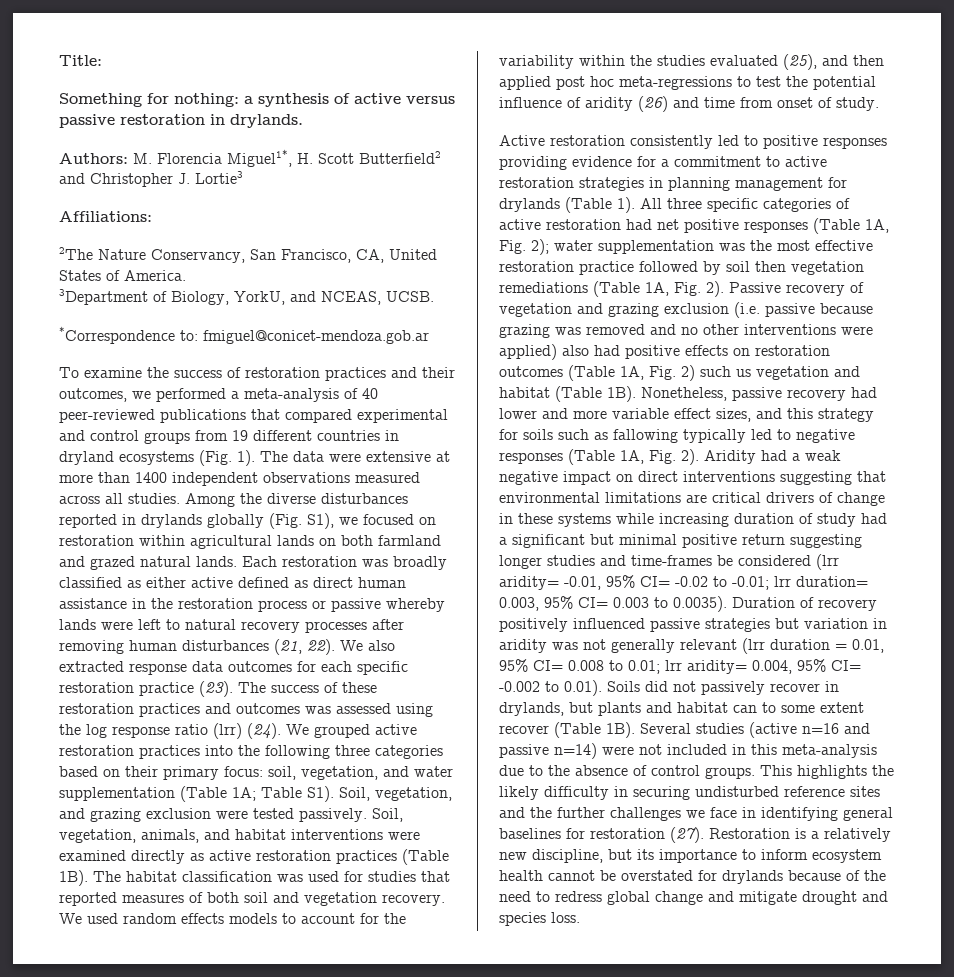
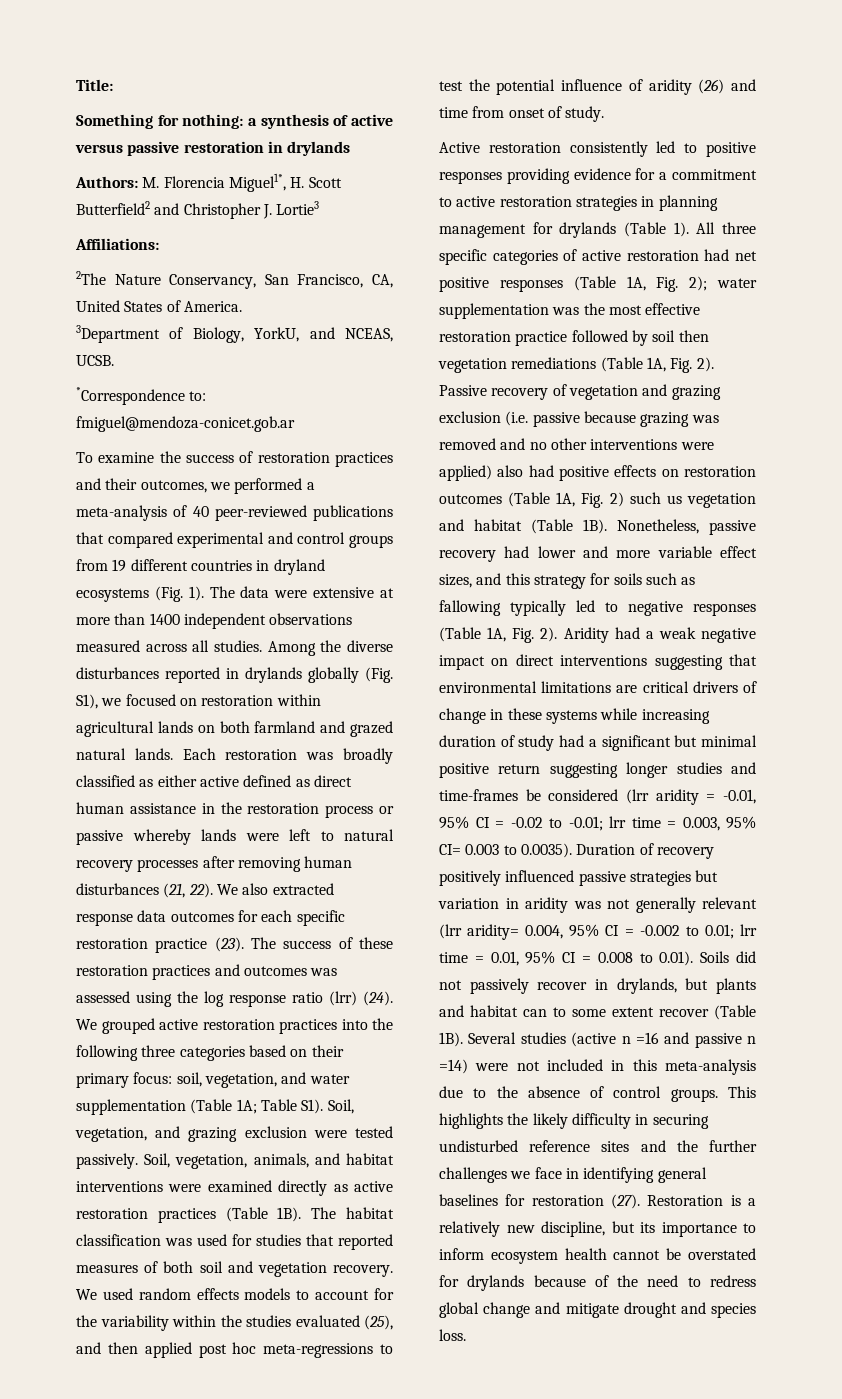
- Something for nothing: a synthesis of active versus passive restoration in drylands.
+ Something for nothing: a synthesis of active versus passive restoration in drylands
- *Correspondence to: fmiguel@conicet-mendoza.gob.ar
+ *Correspondence to: fmiguel@mendoza-conicet.gob.ar
- Aridity had a weak negative impact on direct interventions suggesting that environmental limitations are critical drivers of change in these systems while increasing duration of study had a significant but minimal positive return suggesting longer studies and time-frames be considered (lrr aridity= -0.01, 95% CI= -0.02 to -0.01;
+ Aridity had a weak negative impact on direct interventions suggesting that environmental limitations are critical drivers of change in these systems while increasing duration of study had a significant but minimal positive return suggesting longer studies and time-frames be considered (lrr aridity = -0.01, 95% CI = -0.02 to -0.01;
- lrr duration= 0.003, 95% CI= 0.003 to 0.0035). Duration of recovery positively influenced passive strategies but variation in aridity was not generally relevant (lrr duration = 0.01, 95% CI= 0.008 to 0.01; lrr aridity= 0.004, 95% CI= -0.002 to 0.01). Soils did not passively recover in drylands, but plants and habitat can to some extent recover (Table 1B).
+ lrr time = 0.003, 95% CI= 0.003 to 0.0035). Duration of recovery positively influenced passive strategies but variation in aridity was not generally relevant (lrr aridity= 0.004, 95% CI = -0.002 to 0.01; lrr time = 0.01, 95% CI = 0.008 to 0.01). Soils did not passively recover in drylands, but plants and habitat can to some extent recover (Table 1B).
- Several studies (active n=16 and passive n=14) were not included in this meta-analysis due to the absence of control groups.
+ Several studies (active n =16 and passive n =14) were not included in this meta-analysis due to the absence of control groups.

